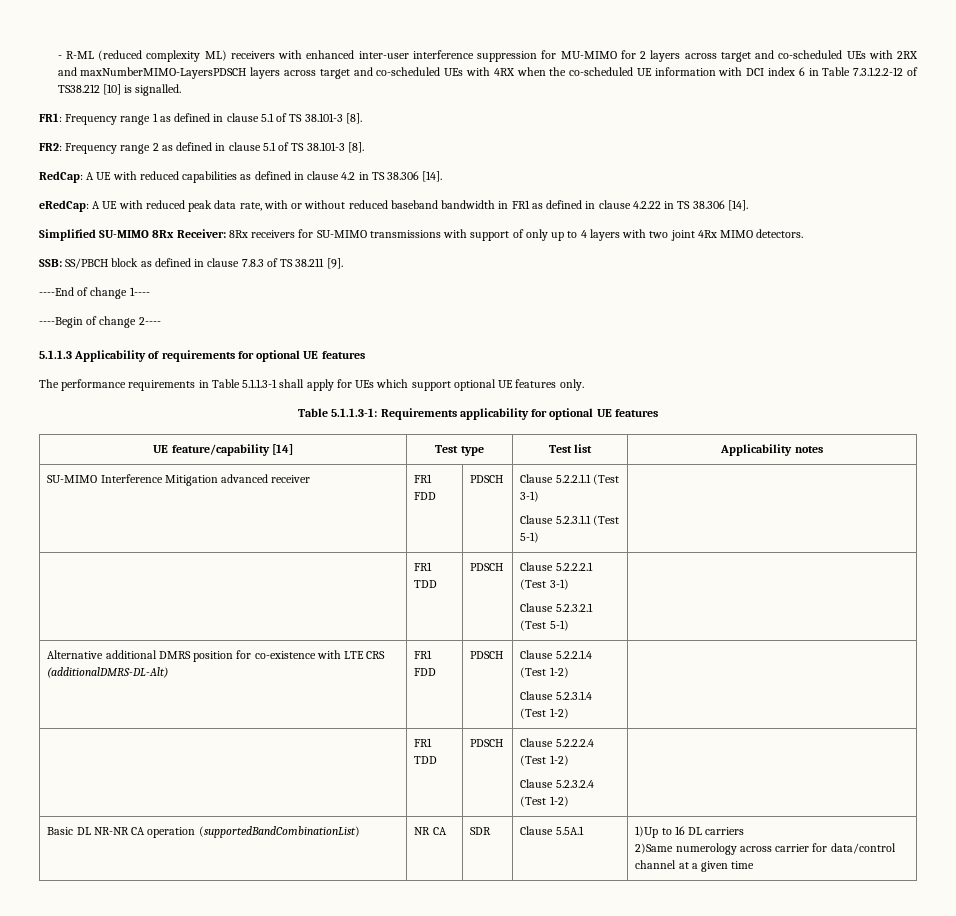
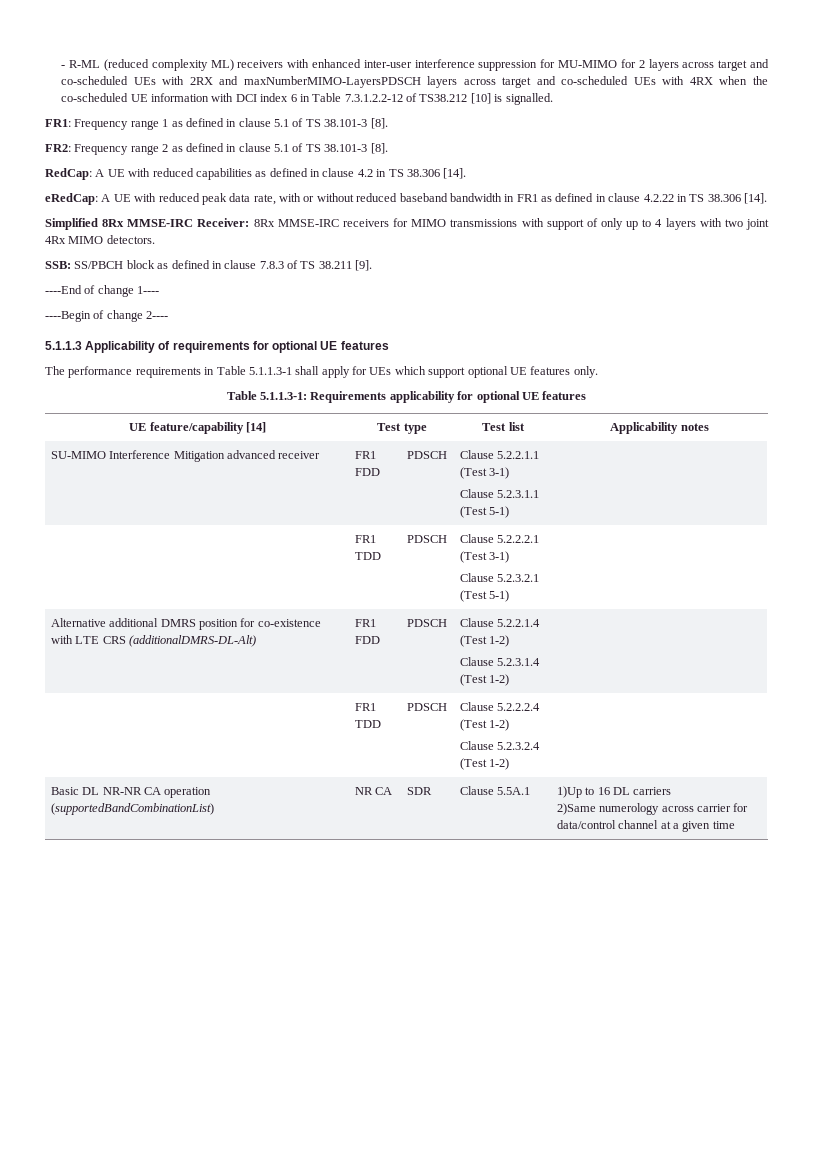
- Simplified SU-MIMO 8Rx Receiver: 8Rx receivers for SU-MIMO transmissions with support of only up to 4 layers with two joint 4Rx MIMO detectors.
+ Simplified 8Rx MMSE-IRC Receiver: 8Rx MMSE-IRC receivers for MIMO transmissions with support of only up to 4 layers with two joint 4Rx MIMO detectors.

